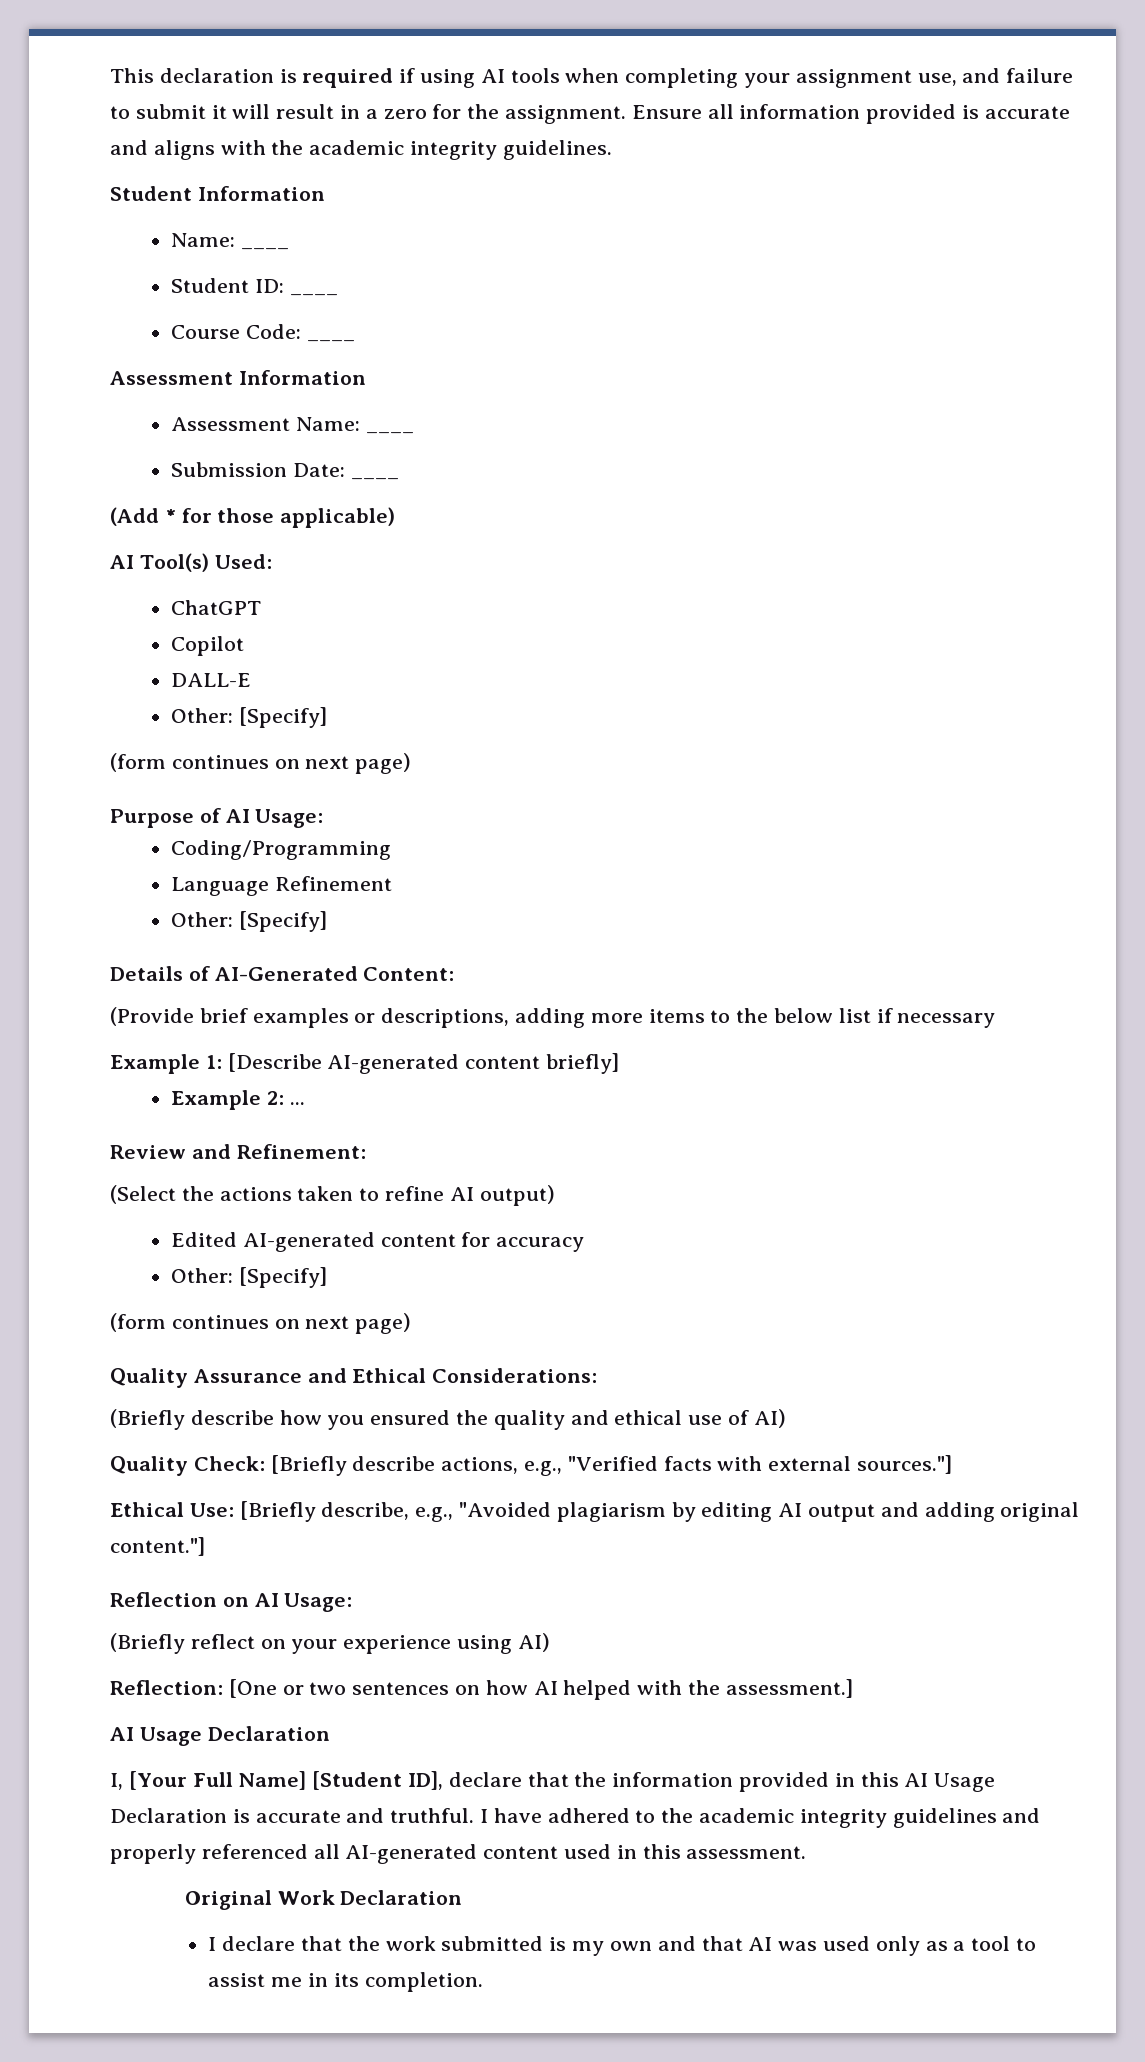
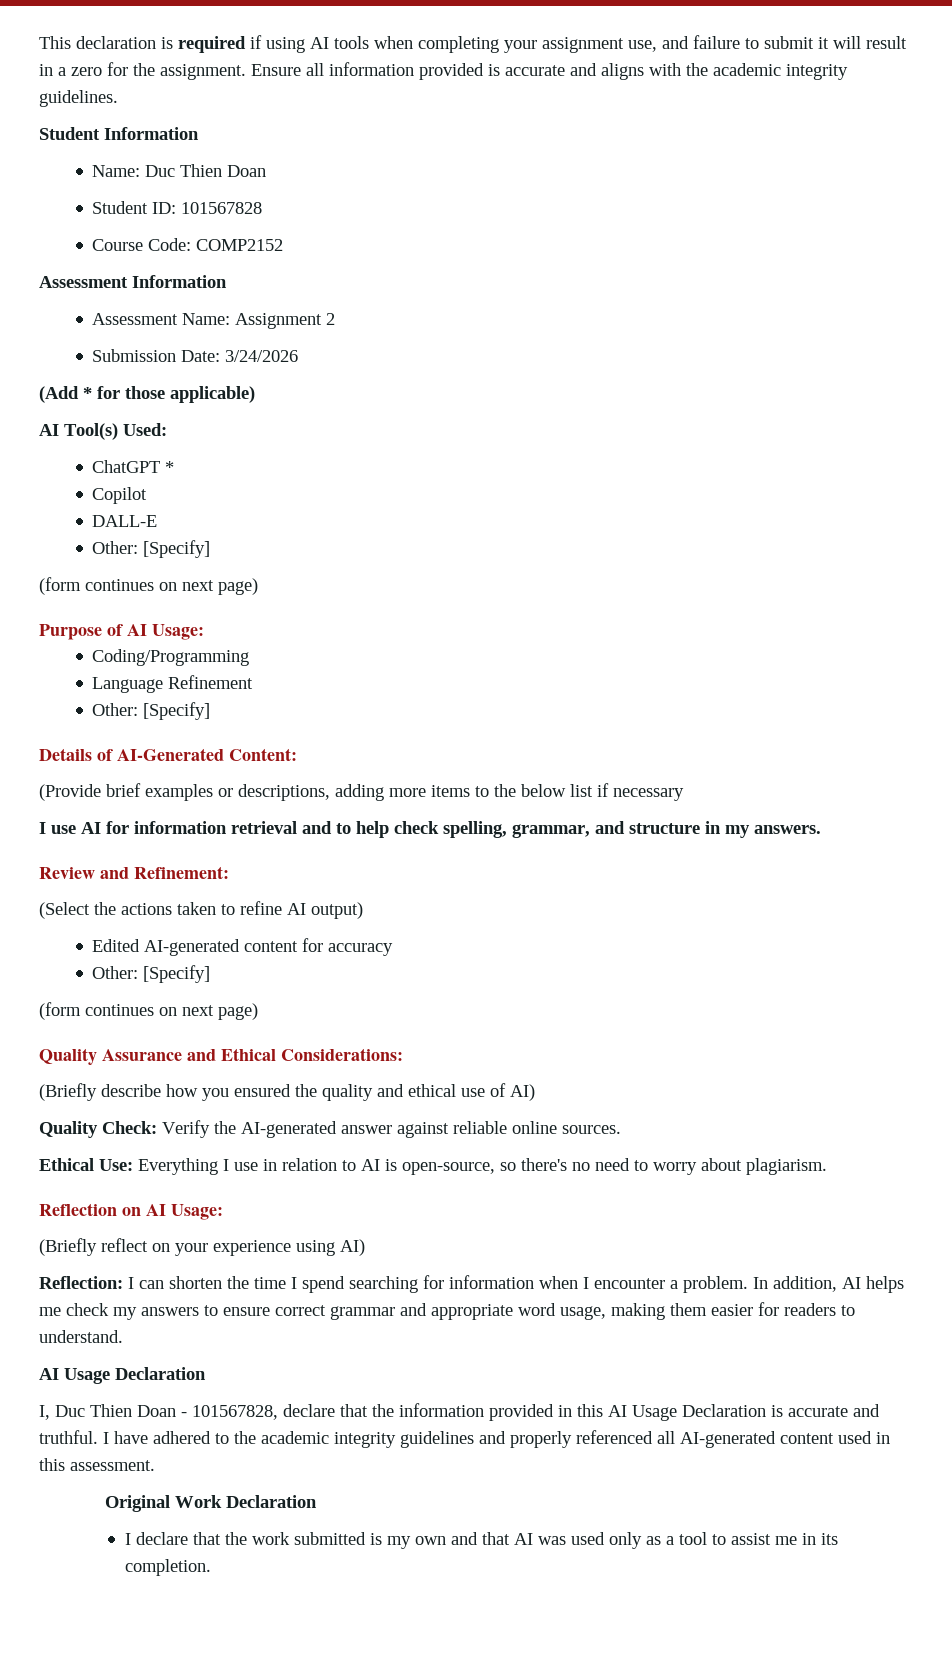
  Student Information
- Name: ____
+ Name: Duc Thien Doan
- Student ID: ____
+ Student ID: 101567828
- Course Code: ____
+ Course Code: COMP2152
- Assessment Name: ____
+ Assessment Name: Assignment 2
- Submission Date: ____
+ Submission Date: 3/24/2026
- ChatGPT
+ ChatGPT *
- Example 1: [Describe AI-generated content briefly]
- Example 2: ...
+ I use AI for information retrieval and to help check spelling, grammar, and structure in my answers.
- Quality Check: [Briefly describe actions, e.g., "Verified facts with external sources."]
- Ethical Use: [Briefly describe, e.g., "Avoided plagiarism by editing AI output and adding original content."]
+ Quality Check: Verify the AI-generated answer against reliable online sources.
+ Ethical Use: Everything I use in relation to AI is open-source, so there's no need to worry about plagiarism.
- Reflection: [One or two sentences on how AI helped with the assessment.]
+ Reflection: I can shorten the time I spend searching for information when I encounter a problem. In addition, AI helps me check my answers to ensure correct grammar and appropriate word usage, making them easier for readers to understand.
- I, [Your Full Name] [Student ID], declare that the information provided in this AI Usage Declaration is accurate and truthful.
+ I, Duc Thien Doan - 101567828, declare that the information provided in this AI Usage Declaration is accurate and truthful.

